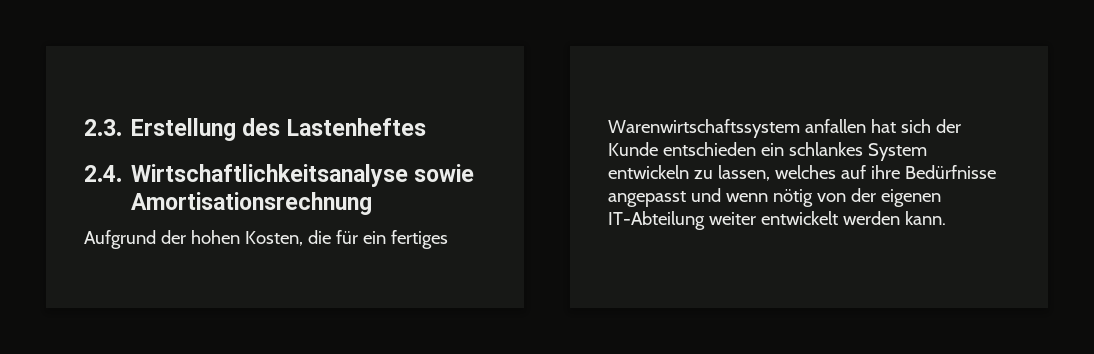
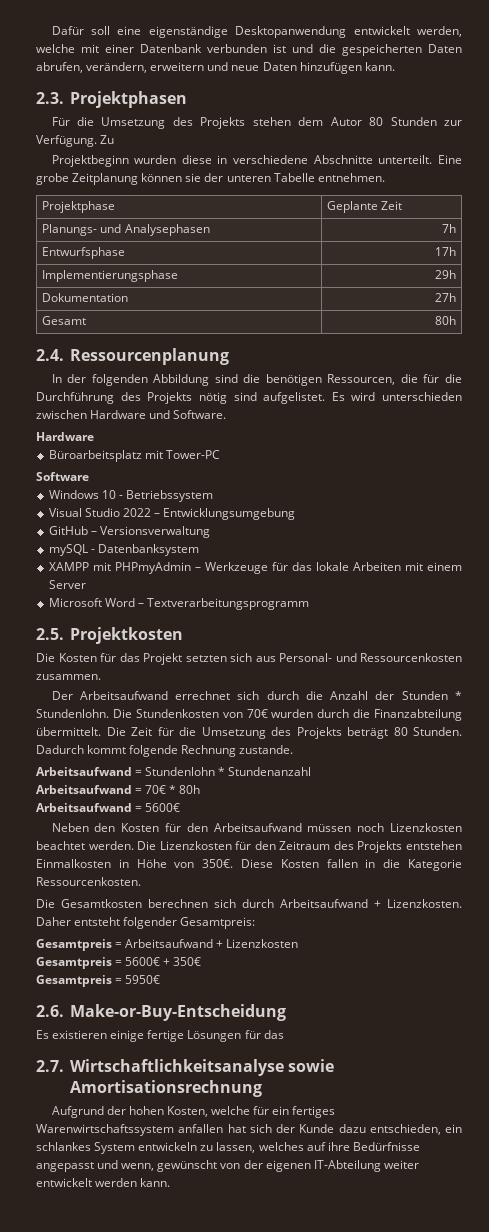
- 2.3. Erstellung des Lastenheftes
- 2.4. Wirtschaftlichkeitsanalyse sowie Amortisationsrechnung
+ Dafür soll eine eigenständige Desktopanwendung entwickelt werden, welche mit einer Datenbank verbunden ist und die gespeicherten Daten abrufen, verändern, erweitern und neue Daten hinzufügen kann.
+ 2.3. Projektphasen
+ Für die Umsetzung des Projekts stehen dem Autor 80 Stunden zur Verfügung. Zu
+ Projektbeginn wurden diese in verschiedene Abschnitte unterteilt. Eine grobe Zeitplanung können sie der unteren Tabelle entnehmen.
+ Projektphase | Geplante Zeit
+ Planungs- und Analysephasen | 7h
+ Entwurfsphase | 17h
+ Implementierungsphase | 29h
+ Dokumentation | 27h
+ Gesamt | 80h
+ 2.4. Ressourcenplanung
+ In der folgenden Abbildung sind die benötigen Ressourcen, die für die Durchführung des Projekts nötig sind aufgelistet. Es wird unterschieden zwischen Hardware und Software.
+ Hardware
+ Büroarbeitsplatz mit Tower-PC
+ Software
+ Windows 10 - Betriebssystem
+ Visual Studio 2022 – Entwicklungsumgebung
+ GitHub – Versionsverwaltung
+ mySQL - Datenbanksystem
+ XAMPP mit PHPmyAdmin – Werkzeuge für das lokale Arbeiten mit einem Server
+ Microsoft Word – Textverarbeitungsprogramm
+ 2.5. Projektkosten
+ Die Kosten für das Projekt setzten sich aus Personal- und Ressourcenkosten zusammen.
+ Der Arbeitsaufwand errechnet sich durch die Anzahl der Stunden * Stundenlohn. Die Stundenkosten von 70€ wurden durch die Finanzabteilung übermittelt. Die Zeit für die Umsetzung des Projekts beträgt 80 Stunden. Dadurch kommt folgende Rechnung zustande.
+ Arbeitsaufwand = Stundenlohn * Stundenanzahl
+ Arbeitsaufwand = 70€ * 80h
+ Arbeitsaufwand = 5600€
+ Neben den Kosten für den Arbeitsaufwand müssen noch Lizenzkosten beachtet werden. Die Lizenzkosten für den Zeitraum des Projekts entstehen Einmalkosten in Höhe von 350€. Diese Kosten fallen in die Kategorie Ressourcenkosten.
+ Die Gesamtkosten berechnen sich durch Arbeitsaufwand + Lizenzkosten. Daher entsteht folgender Gesamtpreis:
+ Gesamtpreis = Arbeitsaufwand + Lizenzkosten
+ Gesamtpreis = 5600€ + 350€
+ Gesamtpreis = 5950€
+ 2.6. Make-or-Buy-Entscheidung
+ Es existieren einige fertige Lösungen für das
+ 2.7. Wirtschaftlichkeitsanalyse sowie Amortisationsrechnung
- Aufgrund der hohen Kosten, die für ein fertiges Warenwirtschaftssystem anfallen hat sich der Kunde entschieden ein schlankes System entwickeln zu lassen, welches auf ihre Bedürfnisse angepasst und wenn nötig von der eigenen IT-Abteilung weiter entwickelt werden kann.
+ Aufgrund der hohen Kosten, welche für ein fertiges Warenwirtschaftssystem anfallen hat sich der Kunde dazu entschieden, ein schlankes System entwickeln zu lassen, welches auf ihre Bedürfnisse angepasst und wenn, gewünscht von der eigenen IT-Abteilung weiter entwickelt werden kann.

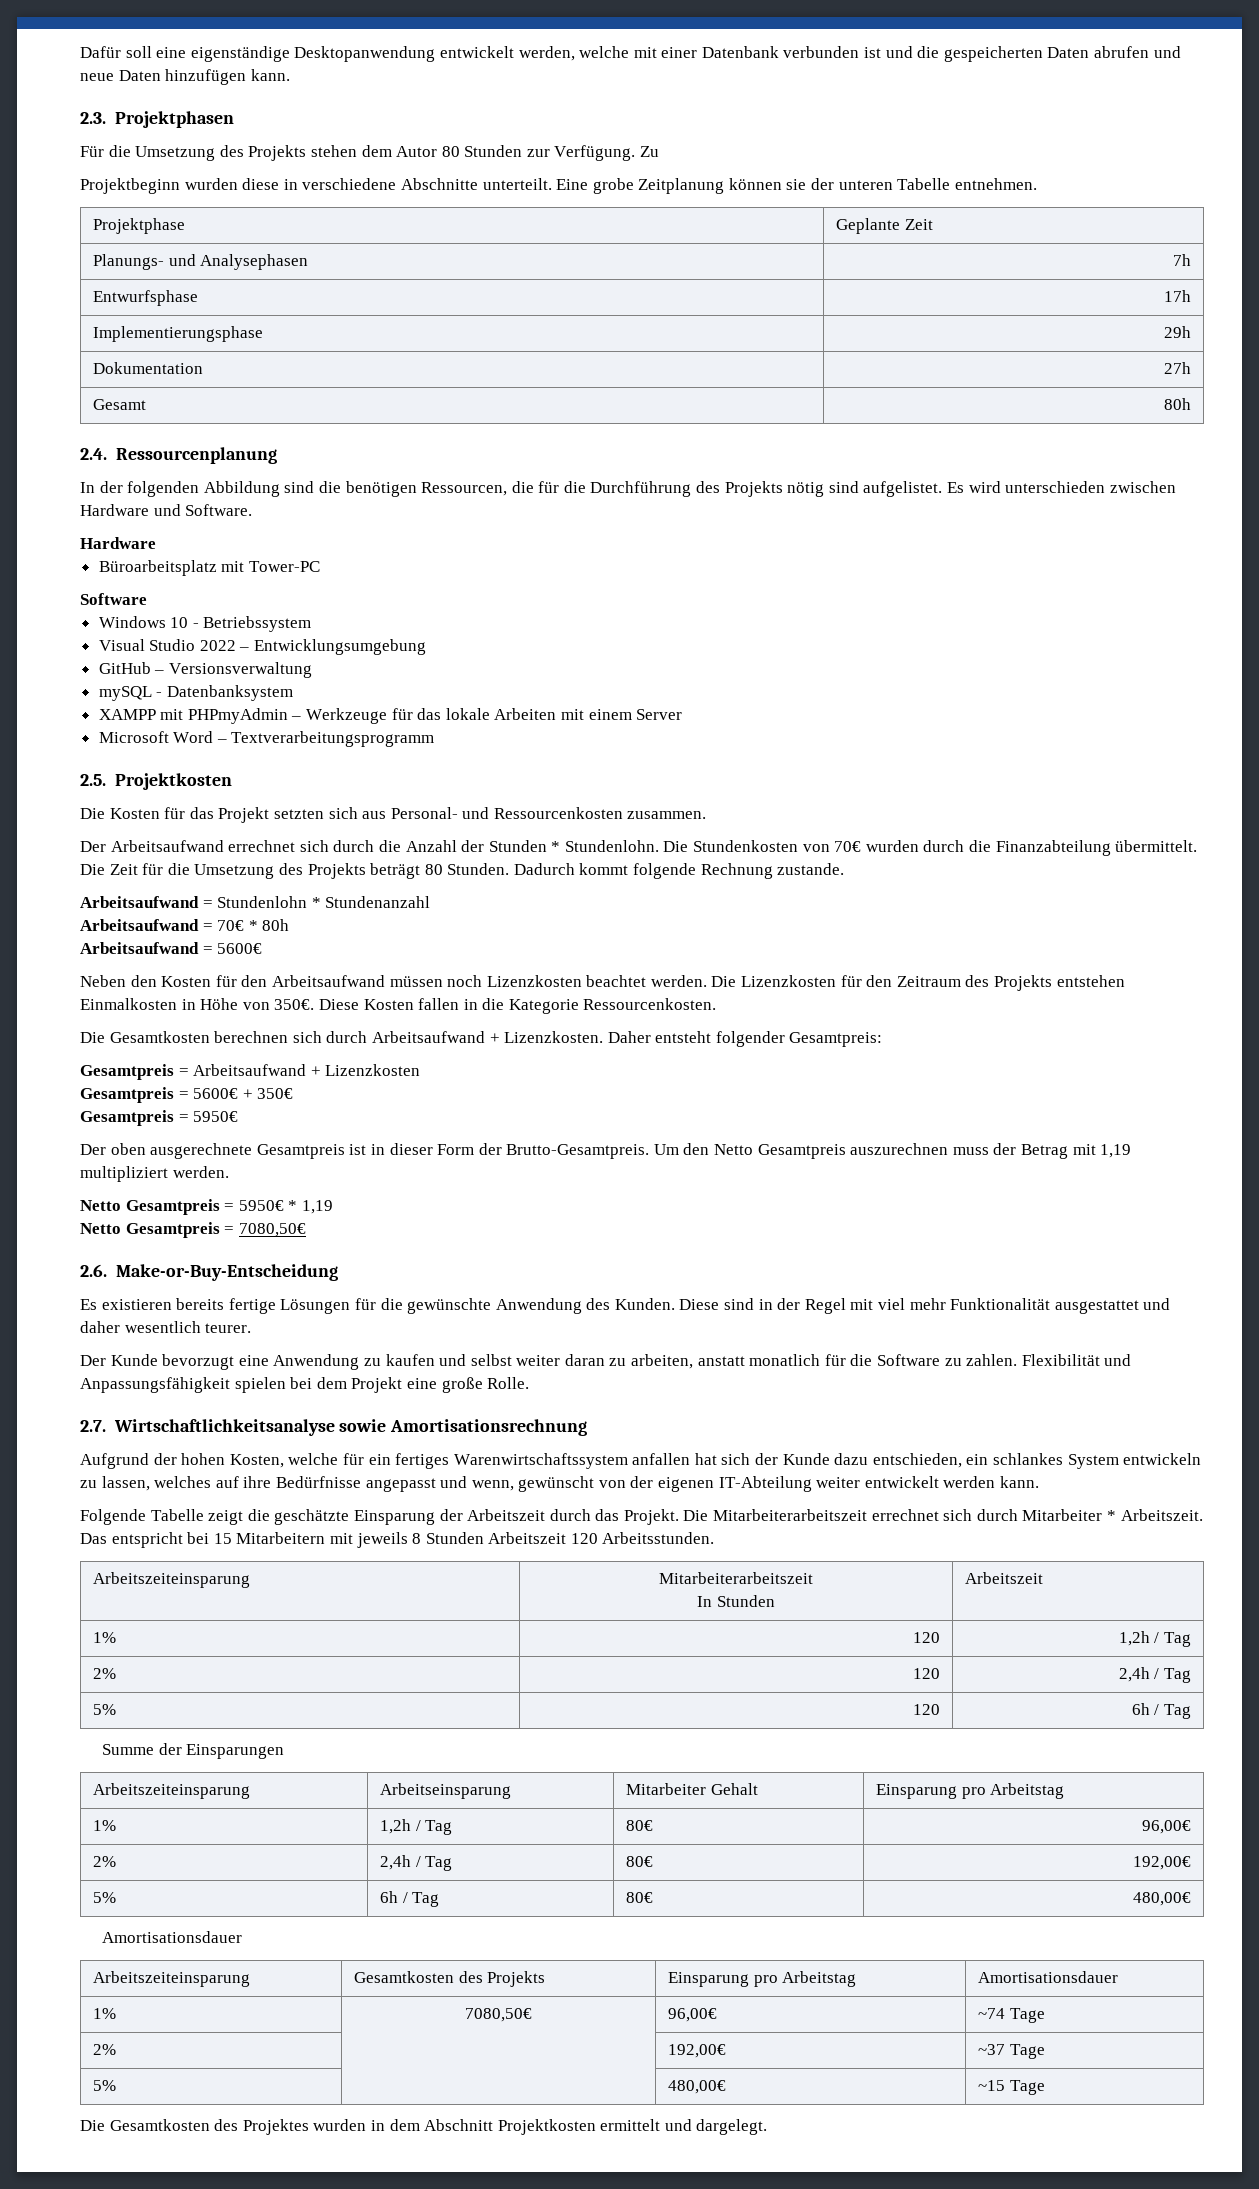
- Dafür soll eine eigenständige Desktopanwendung entwickelt werden, welche mit einer Datenbank verbunden ist und die gespeicherten Daten abrufen, verändern, erweitern und neue Daten hinzufügen kann.
+ Dafür soll eine eigenständige Desktopanwendung entwickelt werden, welche mit einer Datenbank verbunden ist und die gespeicherten Daten abrufen und neue Daten hinzufügen kann.
+ Der oben ausgerechnete Gesamtpreis ist in dieser Form der Brutto-Gesamtpreis. Um den Netto Gesamtpreis auszurechnen muss der Betrag mit 1,19 multipliziert werden.
+ Netto Gesamtpreis = 5950€ * 1,19
+ Netto Gesamtpreis = 7080,50€
- Es existieren einige fertige Lösungen für das
+ Es existieren bereits fertige Lösungen für die gewünschte Anwendung des Kunden. Diese sind in der Regel mit viel mehr Funktionalität ausgestattet und daher wesentlich teurer.
+ Der Kunde bevorzugt eine Anwendung zu kaufen und selbst weiter daran zu arbeiten, anstatt monatlich für die Software zu zahlen. Flexibilität und Anpassungsfähigkeit spielen bei dem Projekt eine große Rolle.
+ Folgende Tabelle zeigt die geschätzte Einsparung der Arbeitszeit durch das Projekt. Die Mitarbeiterarbeitszeit errechnet sich durch Mitarbeiter * Arbeitszeit. Das entspricht bei 15 Mitarbeitern mit jeweils 8 Stunden Arbeitszeit 120 Arbeitsstunden.
+ Arbeitszeiteinsparung | Mitarbeiterarbeitszeit
+ In Stunden | Arbeitszeit
+ 1% | 120 | 1,2h / Tag
+ 2% | 120 | 2,4h / Tag
+ 5% | 120 | 6h / Tag
+ Summe der Einsparungen
+ Arbeitszeiteinsparung | Arbeitseinsparung | Mitarbeiter Gehalt | Einsparung pro Arbeitstag
+ 1% | 1,2h / Tag | 80€ | 96,00€
+ 2% | 2,4h / Tag | 80€ | 192,00€
+ 5% | 6h / Tag | 80€ | 480,00€
+ Amortisationsdauer
+ Arbeitszeiteinsparung | Gesamtkosten des Projekts | Einsparung pro Arbeitstag | Amortisationsdauer
+ 1% | 7080,50€ | 96,00€ | ~74 Tage
+ 2% | | 192,00€ | ~37 Tage
+ 5% | | 480,00€ | ~15 Tage
+ Die Gesamtkosten des Projektes wurden in dem Abschnitt Projektkosten ermittelt und dargelegt.

